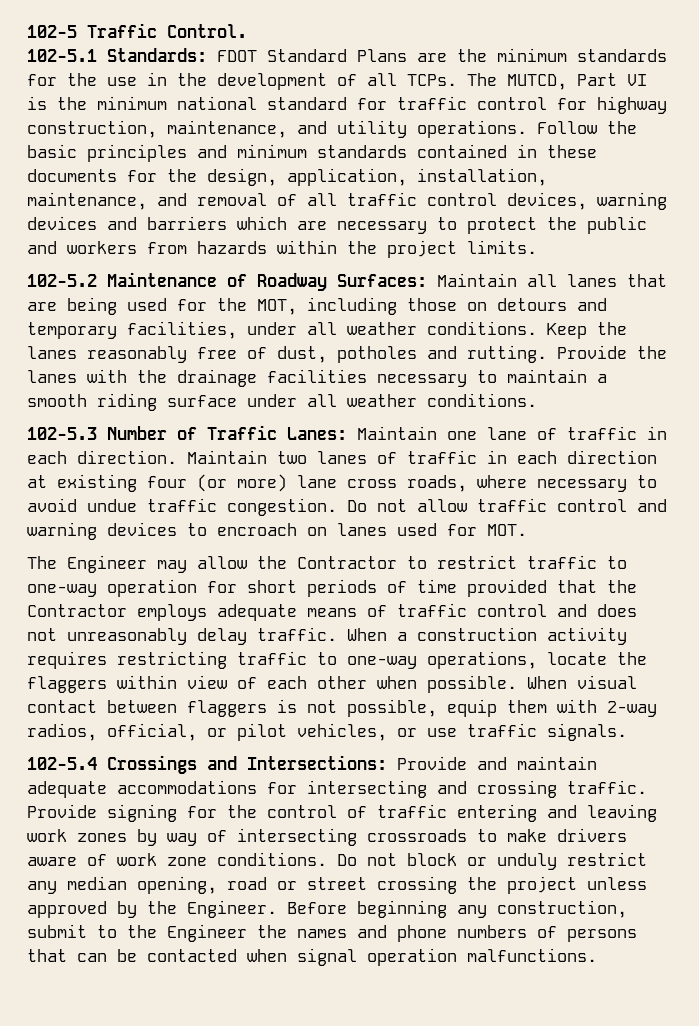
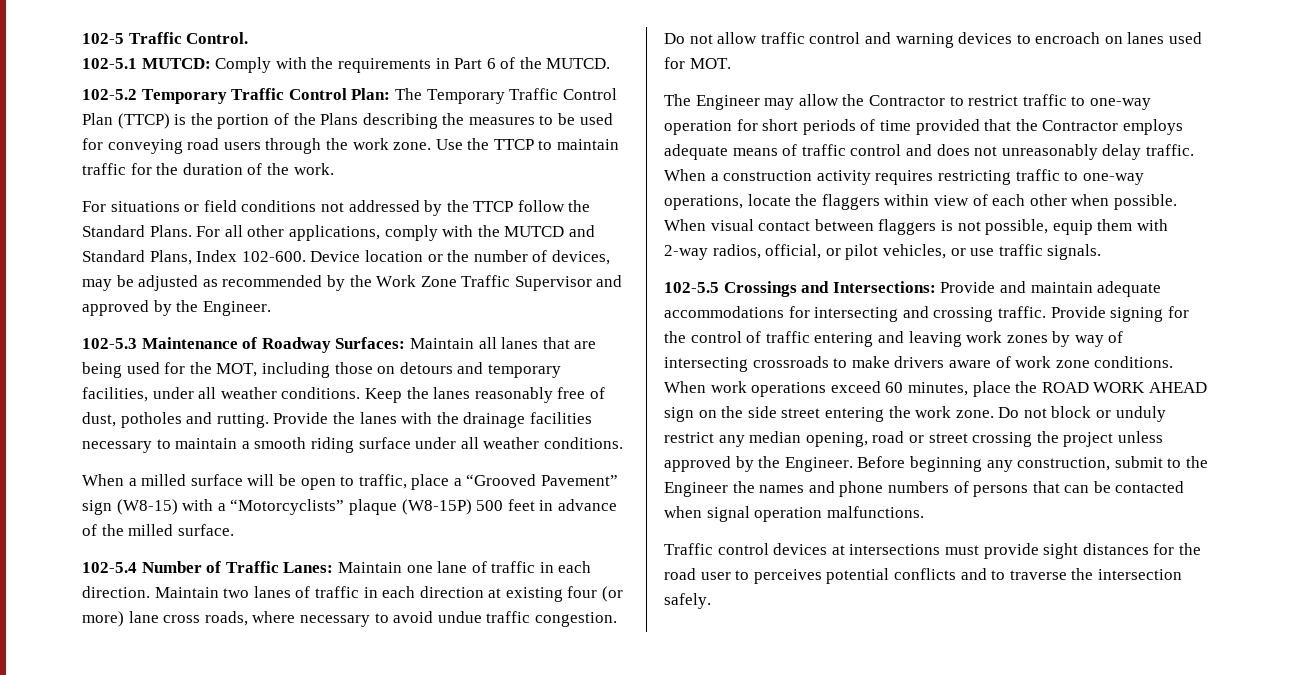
- 102-5.1 Standards: FDOT Standard Plans are the minimum standards for the use in the development of all TCPs. The MUTCD, Part VI is the minimum national standard for traffic control for highway construction, maintenance, and utility operations. Follow the basic principles and minimum standards contained in these documents for the design, application, installation, maintenance, and removal of all traffic control devices, warning devices and barriers which are necessary to protect the public and workers from hazards within the project limits.
- 102-5.2 Maintenance of Roadway Surfaces: Maintain all lanes that are being used for the MOT, including those on detours and temporary facilities, under all weather conditions.
+ 102-5.1 MUTCD: Comply with the requirements in Part 6 of the MUTCD.
+ 102-5.2 Temporary Traffic Control Plan: The Temporary Traffic Control Plan (TTCP) is the portion of the Plans describing the measures to be used for conveying road users through the work zone. Use the TTCP to maintain traffic for the duration of the work.
+ For situations or field conditions not addressed by the TTCP follow the Standard Plans. For all other applications, comply with the MUTCD and Standard Plans, Index 102-600. Device location or the number of devices, may be adjusted as recommended by the Work Zone Traffic Supervisor and approved by the Engineer.
+ 102-5.3 Maintenance of Roadway Surfaces: Maintain all lanes that are being used for the MOT, including those on detours and temporary facilities, under all weather conditions.
- 102-5.3 Number of Traffic Lanes: Maintain one lane of traffic in each direction.
+ When a milled surface will be open to traffic, place a “Grooved Pavement” sign (W8-15) with a “Motorcyclists” plaque (W8-15P) 500 feet in advance of the milled surface.
+ 102-5.4 Number of Traffic Lanes: Maintain one lane of traffic in each direction.
- 102-5.4 Crossings and Intersections: Provide and maintain adequate accommodations for intersecting and crossing traffic.
+ 102-5.5 Crossings and Intersections: Provide and maintain adequate accommodations for intersecting and crossing traffic.
+ When work operations exceed 60 minutes, place the ROAD WORK AHEAD sign on the side street entering the work zone.
+ Traffic control devices at intersections must provide sight distances for the road user to perceives potential conflicts and to traverse the intersection safely.

